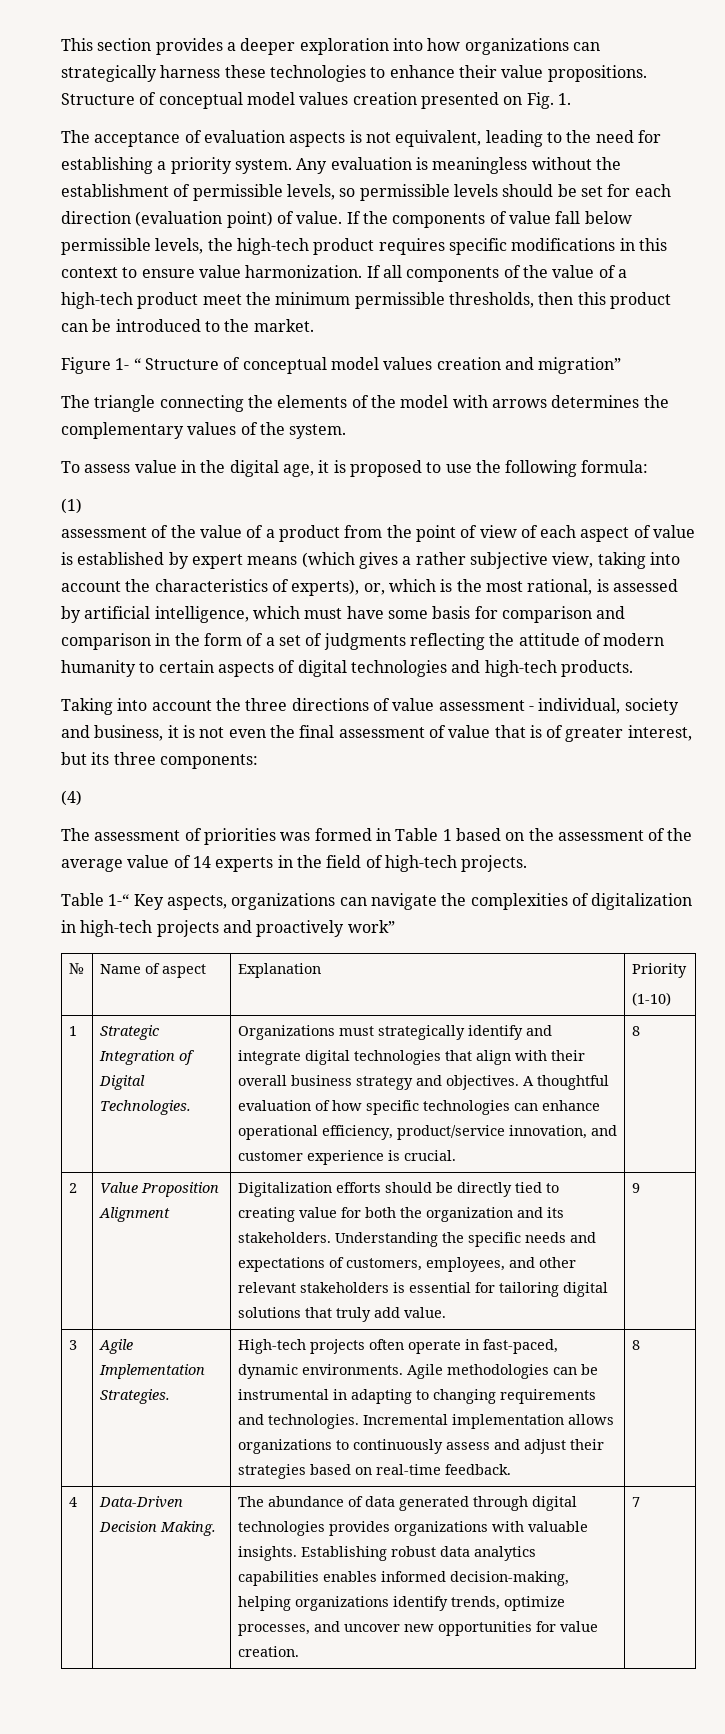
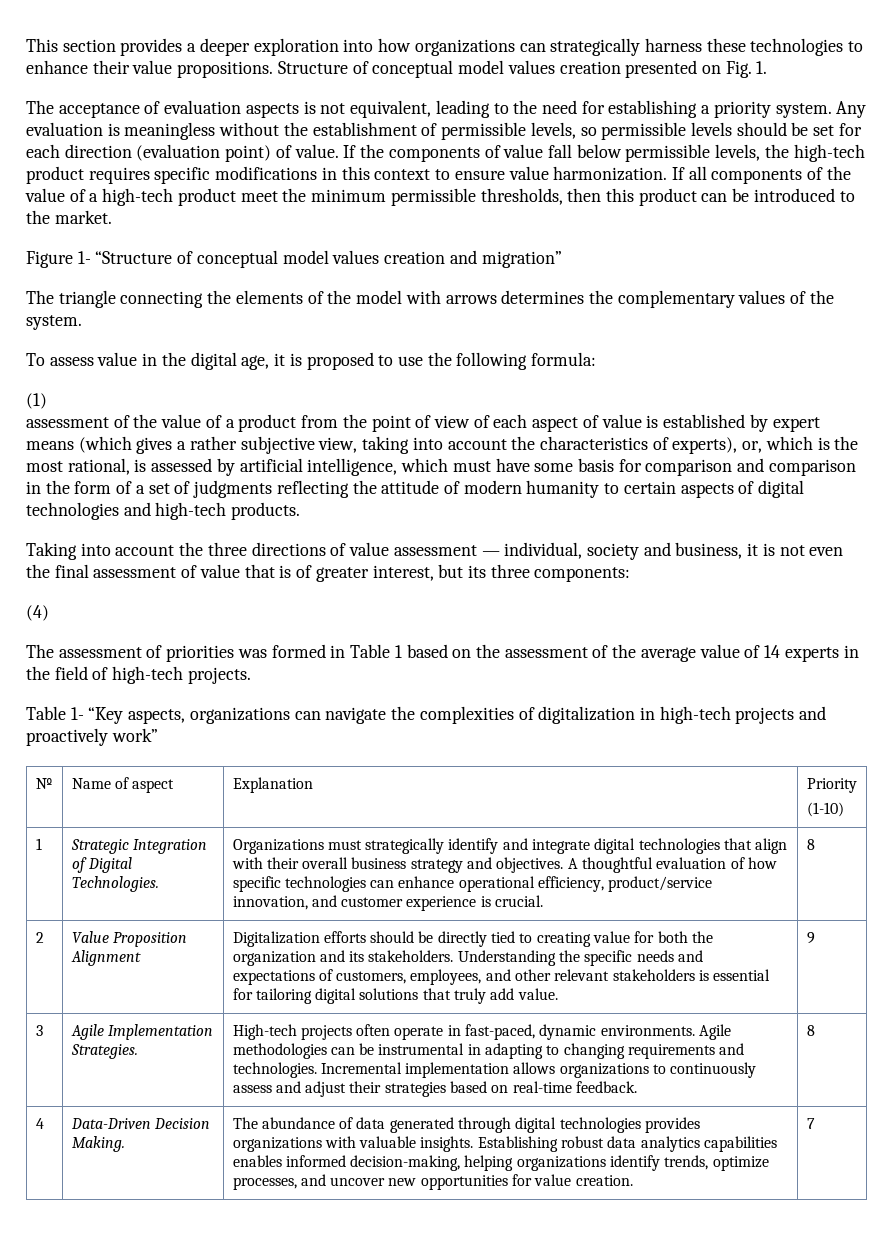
- Figure 1- “ Structure of conceptual model values creation and migration”
+ Figure 1- “Structure of conceptual model values creation and migration”
- Taking into account the three directions of value assessment - individual, society and business, it is not even the final assessment of value that is of greater interest, but its three components:
+ Taking into account the three directions of value assessment ― individual, society and business, it is not even the final assessment of value that is of greater interest, but its three components:
- Table 1-“ Key aspects, organizations can navigate the complexities of digitalization in high-tech projects and proactively work”
+ Table 1- “Key aspects, organizations can navigate the complexities of digitalization in high-tech projects and proactively work”

